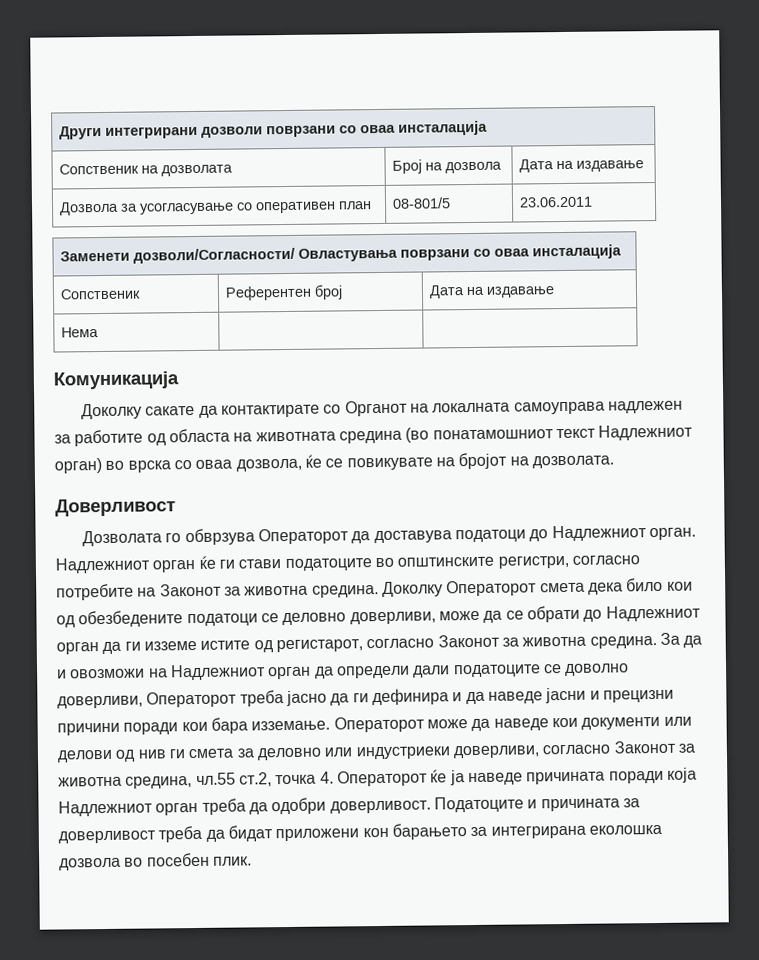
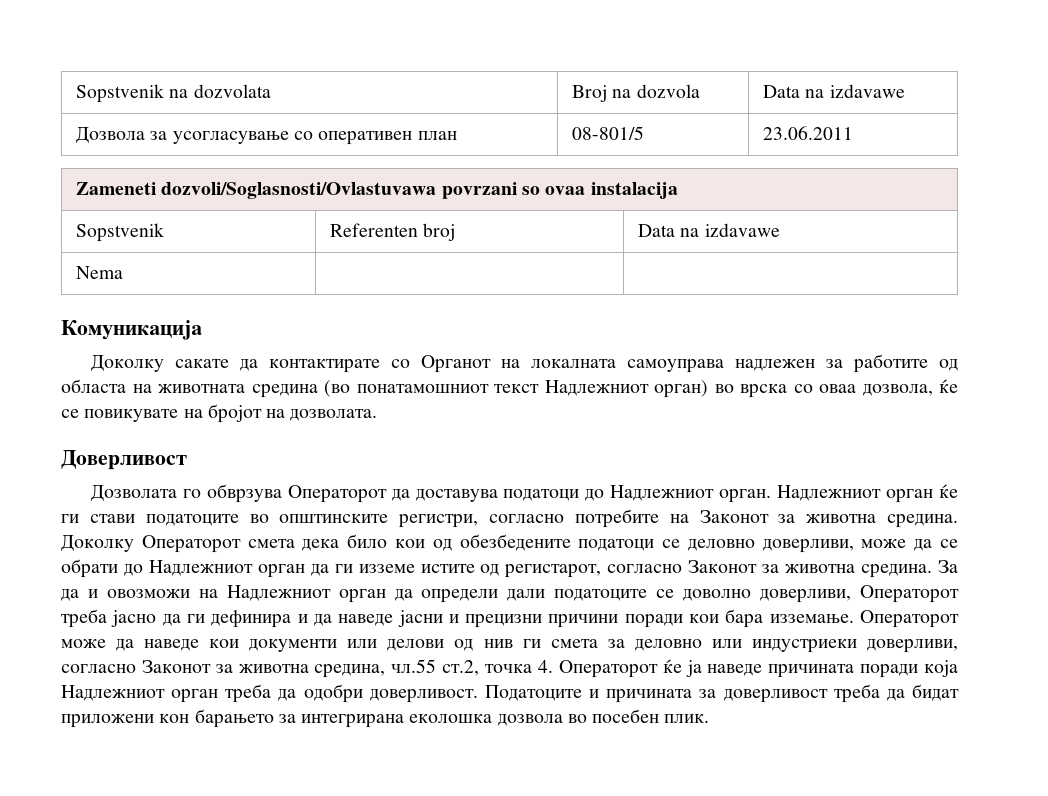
- Други интегрирани дозволи поврзани со оваа инсталација
- Сопственик на дозволата | Број на дозвола | Дата на издавање
+ Sopstvenik na dozvolata | Broj na dozvola | Data na izdavawe
- Заменети дозволи/Согласности/ Овластувања поврзани со оваа инсталација
- Сопственик | Референтен број | Дата на издавање
- Нема | |
+ Zameneti dozvoli/Soglasnosti/Ovlastuvawa povrzani so ovaa instalacija
+ Sopstvenik | Referenten broj | Data na izdavawe
+ Nema | |

